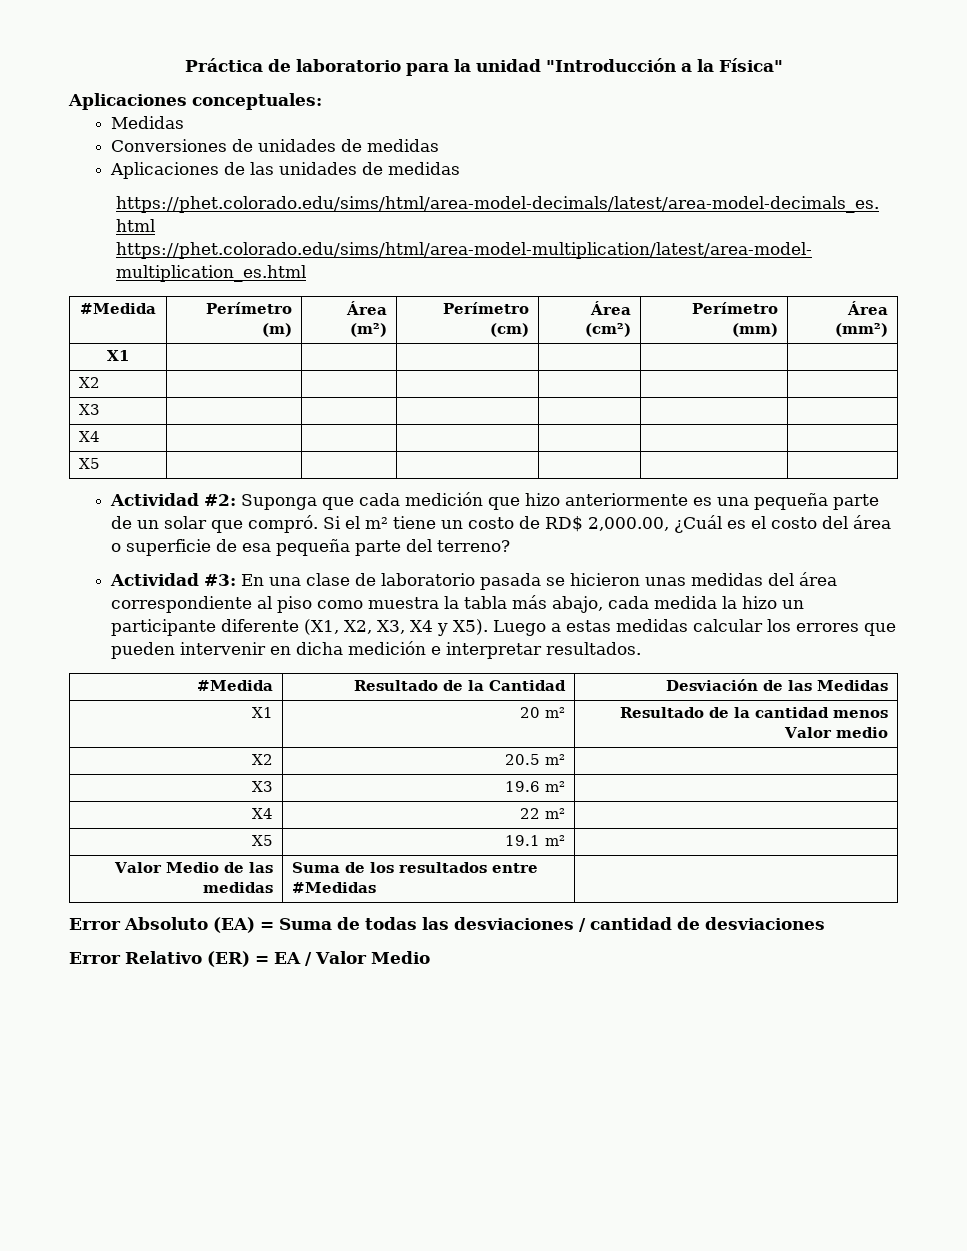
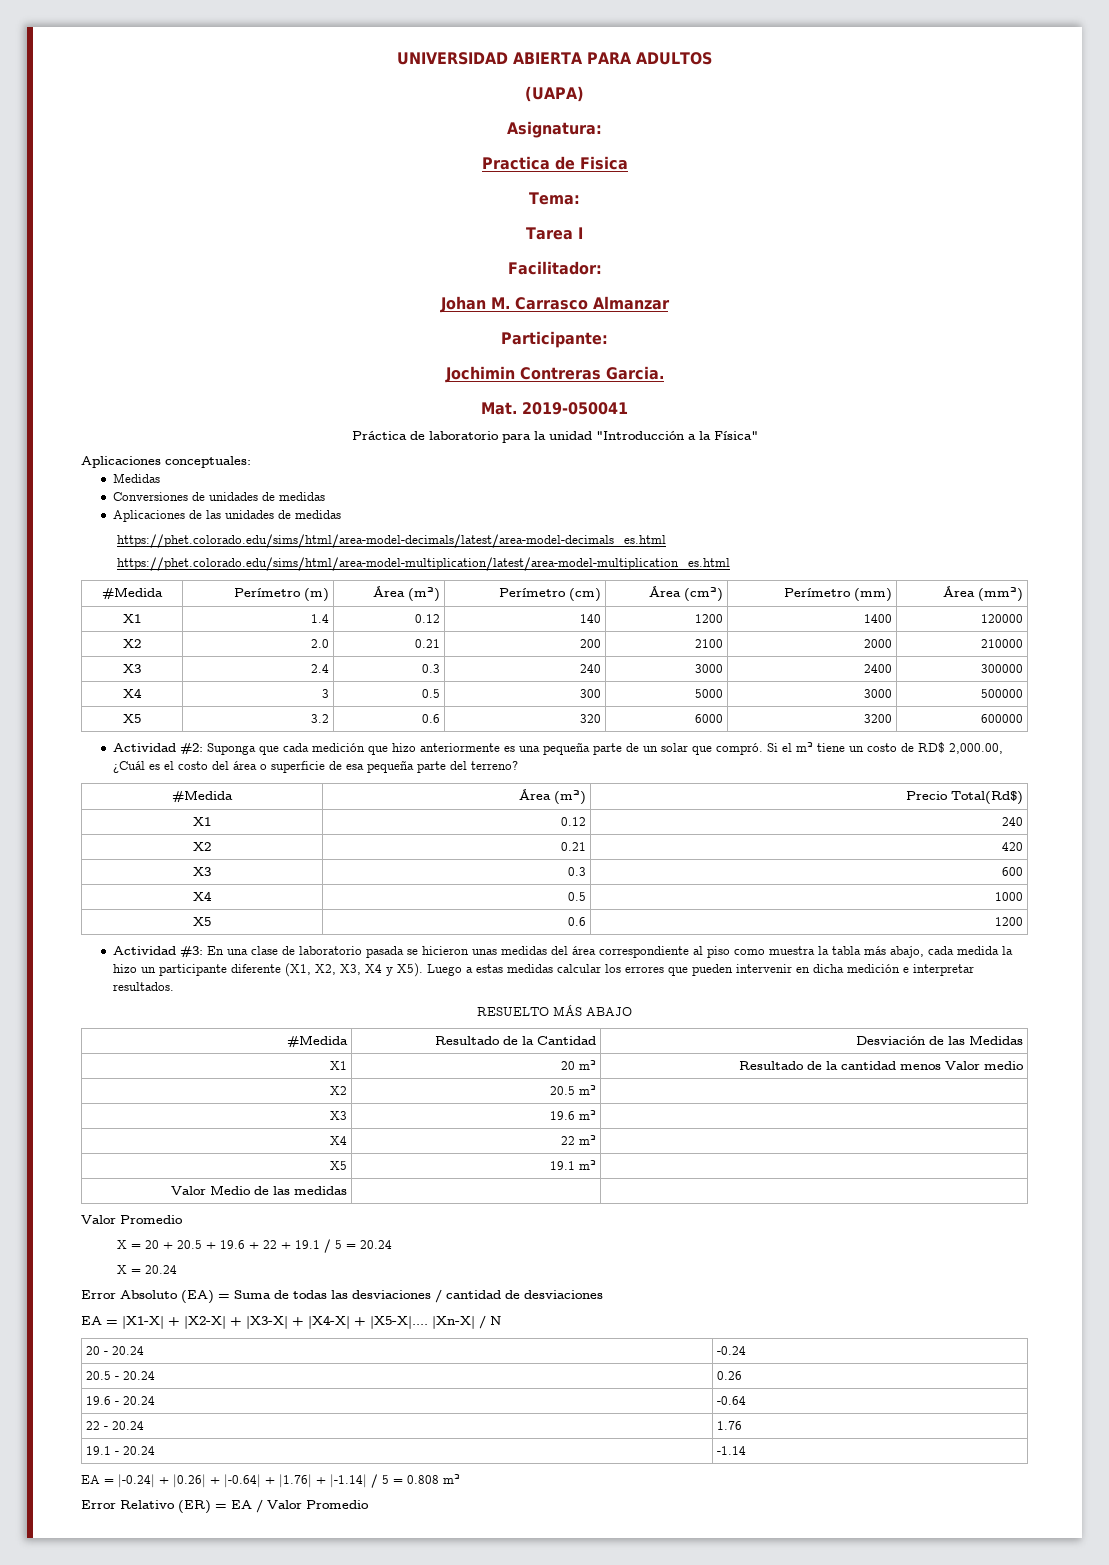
+ UNIVERSIDAD ABIERTA PARA ADULTOS
+ (UAPA)
+ Asignatura:
+ Practica de Fisica
+ Tema:
+ Tarea I
+ Facilitador:
+ Johan M. Carrasco Almanzar
+ Participante:
+ Jochimin Contreras Garcia.
+ Mat. 2019-050041
- X1 | | | | | |
- X2 | | | | | |
- X3 | | | | | |
- X4 | | | | | |
- X5 | | | | | |
+ X1 | 1.4 | 0.12 | 140 | 1200 | 1400 | 120000
+ X2 | 2.0 | 0.21 | 200 | 2100 | 2000 | 210000
+ X3 | 2.4 | 0.3 | 240 | 3000 | 2400 | 300000
+ X4 | 3 | 0.5 | 300 | 5000 | 3000 | 500000
+ X5 | 3.2 | 0.6 | 320 | 6000 | 3200 | 600000
+ #Medida | Área (m²) | Precio Total(Rd$)
+ X1 | 0.12 | 240
+ X2 | 0.21 | 420
+ X3 | 0.3 | 600
+ X4 | 0.5 | 1000
+ X5 | 0.6 | 1200
+ RESUELTO MÁS ABAJO
- Valor Medio de las medidas | Suma de los resultados entre #Medidas |
+ Valor Medio de las medidas | |
+ Valor Promedio
+ X = 20 + 20.5 + 19.6 + 22 + 19.1 / 5 = 20.24
+ X = 20.24
+ EA = |X1-X| + |X2-X| + |X3-X| + |X4-X| + |X5-X|.... |Xn-X| / N
+ 20 - 20.24 | -0.24
+ 20.5 - 20.24 | 0.26
+ 19.6 - 20.24 | -0.64
+ 22 - 20.24 | 1.76
+ 19.1 - 20.24 | -1.14
+ EA = |-0.24| + |0.26| + |-0.64| + |1.76| + |-1.14| / 5 = 0.808 m²
- Error Relativo (ER) = EA / Valor Medio
+ Error Relativo (ER) = EA / Valor Promedio

